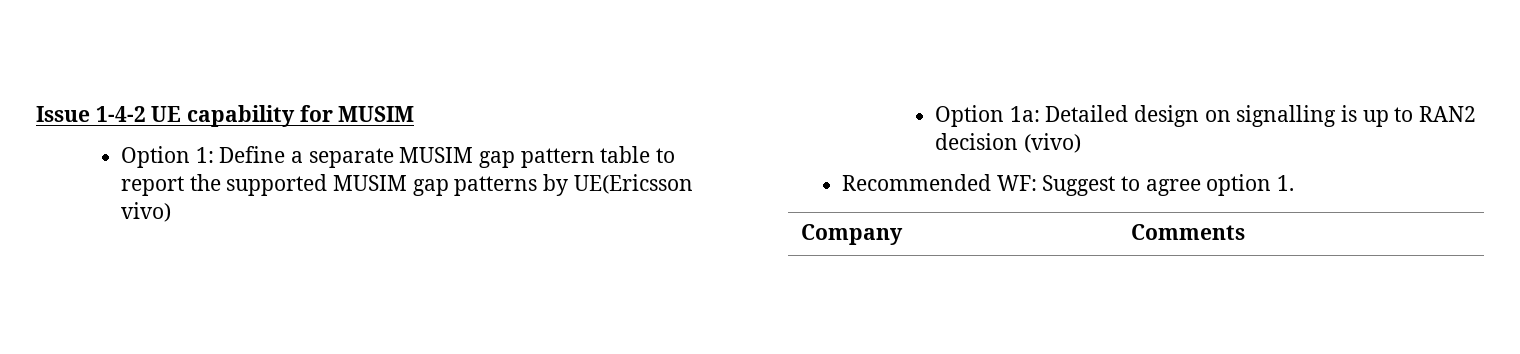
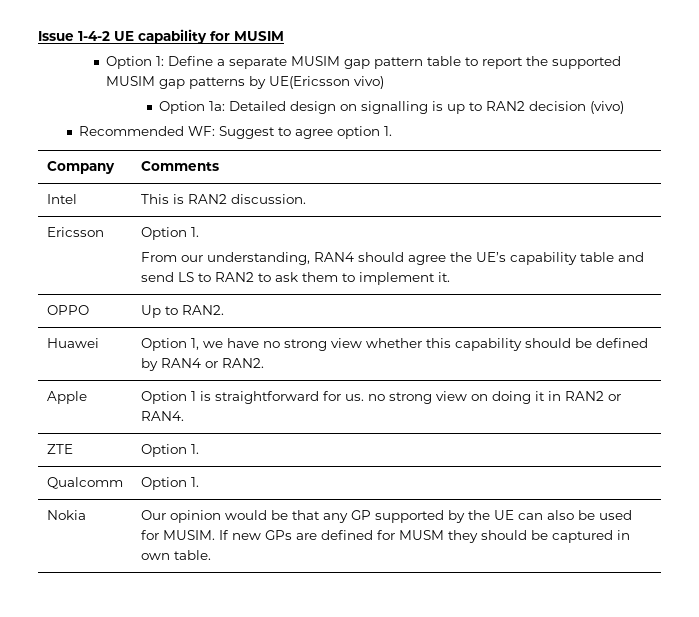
+ Intel | This is RAN2 discussion.
+ Ericsson | Option 1.
+ From our understanding, RAN4 should agree the UE’s capability table and send LS to RAN2 to ask them to implement it.
+ OPPO | Up to RAN2.
+ Huawei | Option 1, we have no strong view whether this capability should be defined by RAN4 or RAN2.
+ Apple | Option 1 is straightforward for us. no strong view on doing it in RAN2 or RAN4.
+ ZTE | Option 1.
+ Qualcomm | Option 1.
+ Nokia | Our opinion would be that any GP supported by the UE can also be used for MUSIM. If new GPs are defined for MUSM they should be captured in own table.

